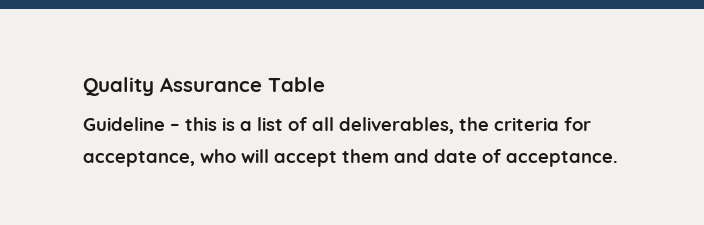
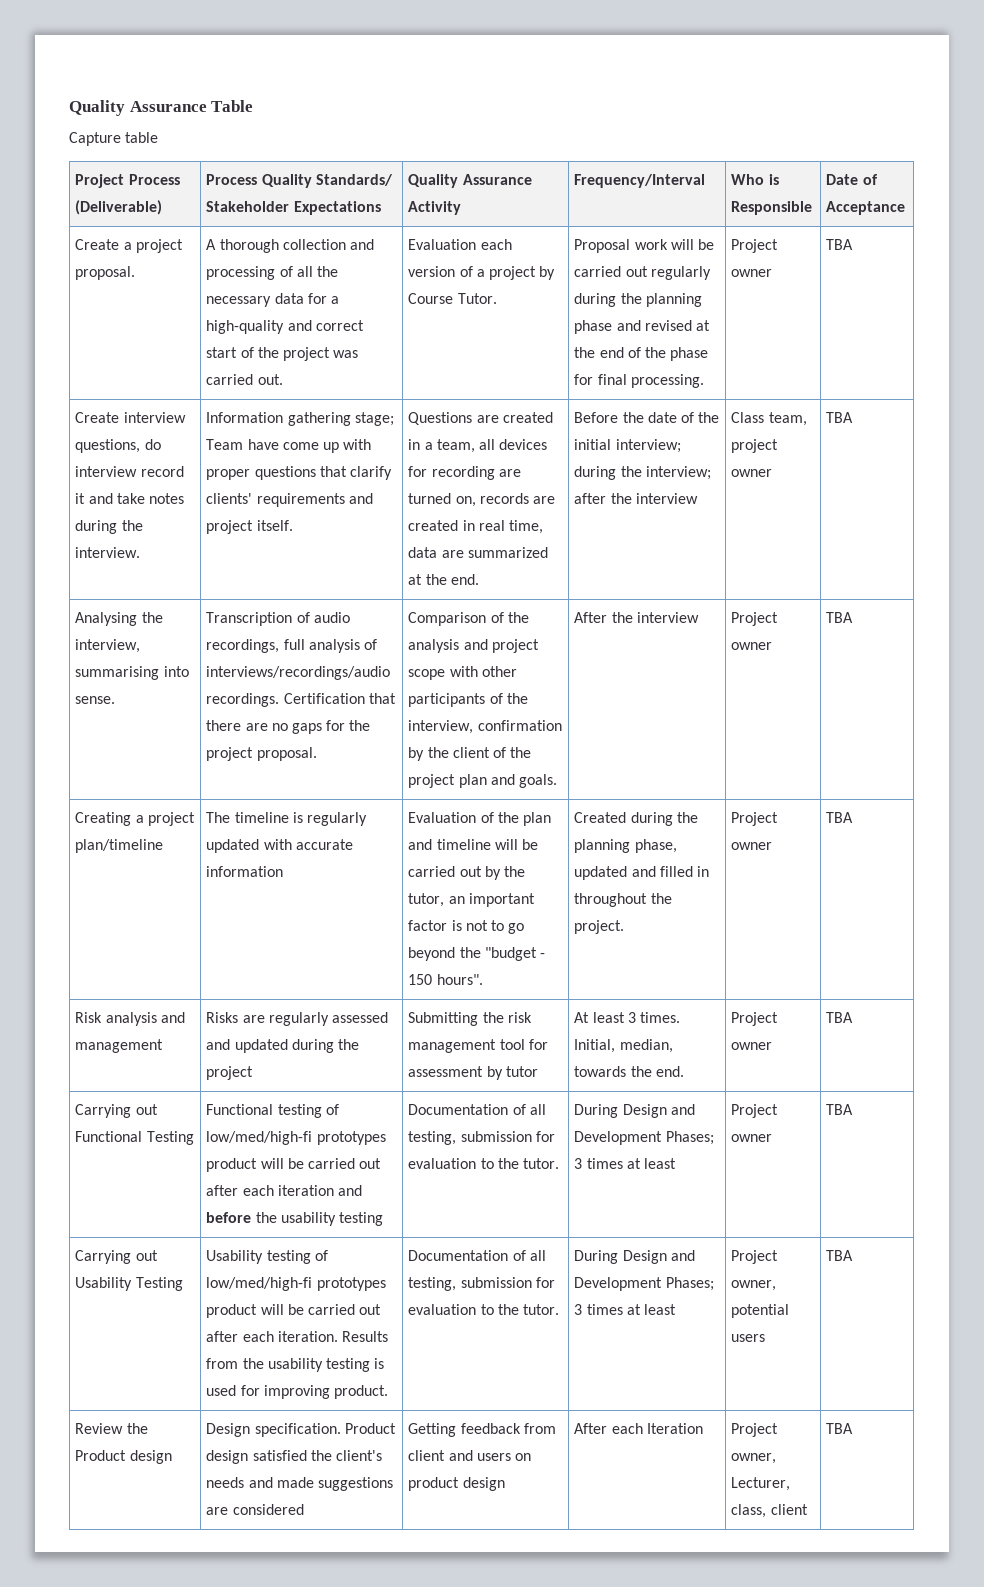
- Guideline – this is a list of all deliverables, the criteria for acceptance, who will accept them and date of acceptance.
+ Capture table
+ Project Process (Deliverable) | Process Quality Standards/ Stakeholder Expectations | Quality Assurance Activity | Frequency/Interval | Who is Responsible | Date of Acceptance
+ Create a project proposal. | A thorough collection and processing of all the necessary data for a high-quality and correct start of the project was carried out. | Evaluation each version of a project by Course Tutor. | Proposal work will be carried out regularly during the planning phase and revised at the end of the phase for final processing. | Project owner | TBA
+ Create interview questions, do interview record it and take notes during the interview. | Information gathering stage; Team have come up with proper questions that clarify clients' requirements and project itself. | Questions are created in a team, all devices for recording are turned on, records are created in real time, data are summarized at the end. | Before the date of the initial interview; during the interview; after the interview | Class team, project owner | TBA
+ Analysing the interview, summarising into sense. | Transcription of audio recordings, full analysis of interviews/recordings/audio recordings. Certification that there are no gaps for the project proposal. | Comparison of the analysis and project scope with other participants of the interview, confirmation by the client of the project plan and goals. | After the interview | Project owner | TBA
+ Creating a project plan/timeline | The timeline is regularly updated with accurate information | Evaluation of the plan and timeline will be carried out by the tutor, an important factor is not to go beyond the "budget - 150 hours". | Created during the planning phase, updated and filled in throughout the project. | Project owner | TBA
+ Risk analysis and management | Risks are regularly assessed and updated during the project | Submitting the risk management tool for assessment by tutor | At least 3 times. Initial, median, towards the end. | Project owner | TBA
+ Carrying out Functional Testing | Functional testing of low/med/high-fi prototypes product will be carried out after each iteration and before the usability testing | Documentation of all testing, submission for evaluation to the tutor. | During Design and Development Phases; 3 times at least | Project owner | TBA
+ Carrying out Usability Testing | Usability testing of low/med/high-fi prototypes product will be carried out after each iteration. Results from the usability testing is used for improving product. | Documentation of all testing, submission for evaluation to the tutor. | During Design and Development Phases; 3 times at least | Project owner, potential users | TBA
+ Review the Product design | Design specification. Product design satisfied the client's needs and made suggestions are considered | Getting feedback from client and users on product design | After each Iteration | Project owner, Lecturer, class, client | TBA

